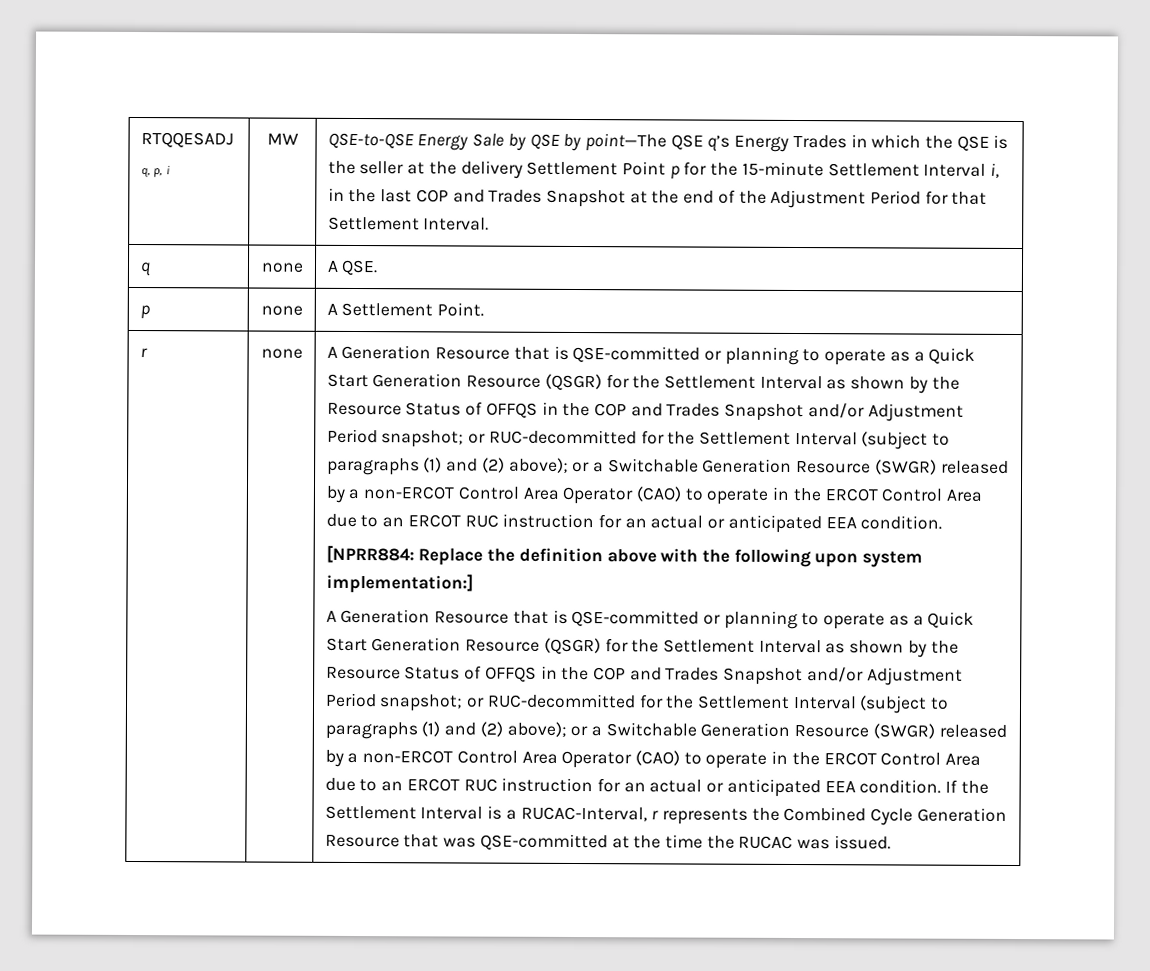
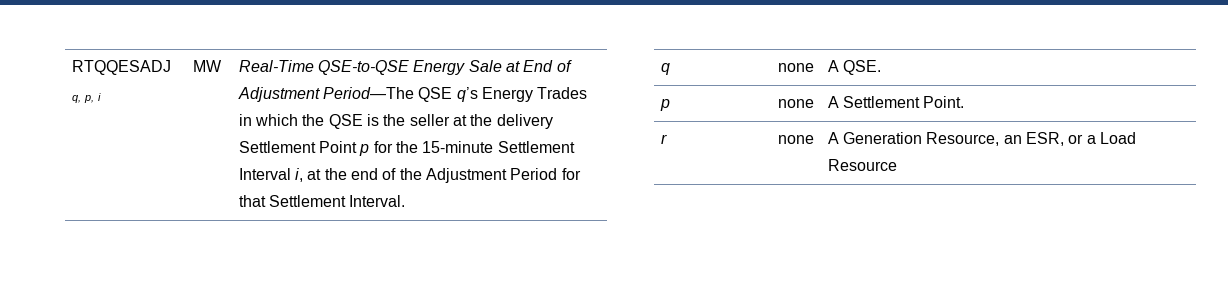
- QSE-to-QSE Energy Sale by QSE by point—The QSE q’s Energy Trades in which the QSE is the seller at the delivery Settlement Point p for the 15-minute Settlement Interval i, in the last COP and Trades Snapshot at the end of the Adjustment Period for that Settlement Interval.
+ Real-Time QSE-to-QSE Energy Sale at End of Adjustment Period—The QSE q’s Energy Trades in which the QSE is the seller at the delivery Settlement Point p for the 15-minute Settlement Interval i, at the end of the Adjustment Period for that Settlement Interval.
- none | A Generation Resource that is QSE-committed or planning to operate as a Quick Start Generation Resource (QSGR) for the Settlement Interval as shown by the Resource Status of OFFQS in the COP and Trades Snapshot and/or Adjustment Period snapshot; or RUC-decommitted for the Settlement Interval (subject to paragraphs (1) and (2) above); or a Switchable Generation Resource (SWGR) released by a non-ERCOT Control Area Operator (CAO) to operate in the ERCOT Control Area due to an ERCOT RUC instruction for an actual or anticipated EEA condition.
- [NPRR884: Replace the definition above with the following upon system implementation:]
- A Generation Resource that is QSE-committed or planning to operate as a Quick Start Generation Resource (QSGR) for the Settlement Interval as shown by the Resource Status of OFFQS in the COP and Trades Snapshot and/or Adjustment Period snapshot; or RUC-decommitted for the Settlement Interval (subject to paragraphs (1) and (2) above); or a Switchable Generation Resource (SWGR) released by a non-ERCOT Control Area Operator (CAO) to operate in the ERCOT Control Area due to an ERCOT RUC instruction for an actual or anticipated EEA condition. If the Settlement Interval is a RUCAC-Interval, r represents the Combined Cycle Generation Resource that was QSE-committed at the time the RUCAC was issued.
+ none | A Generation Resource, an ESR, or a Load Resource

